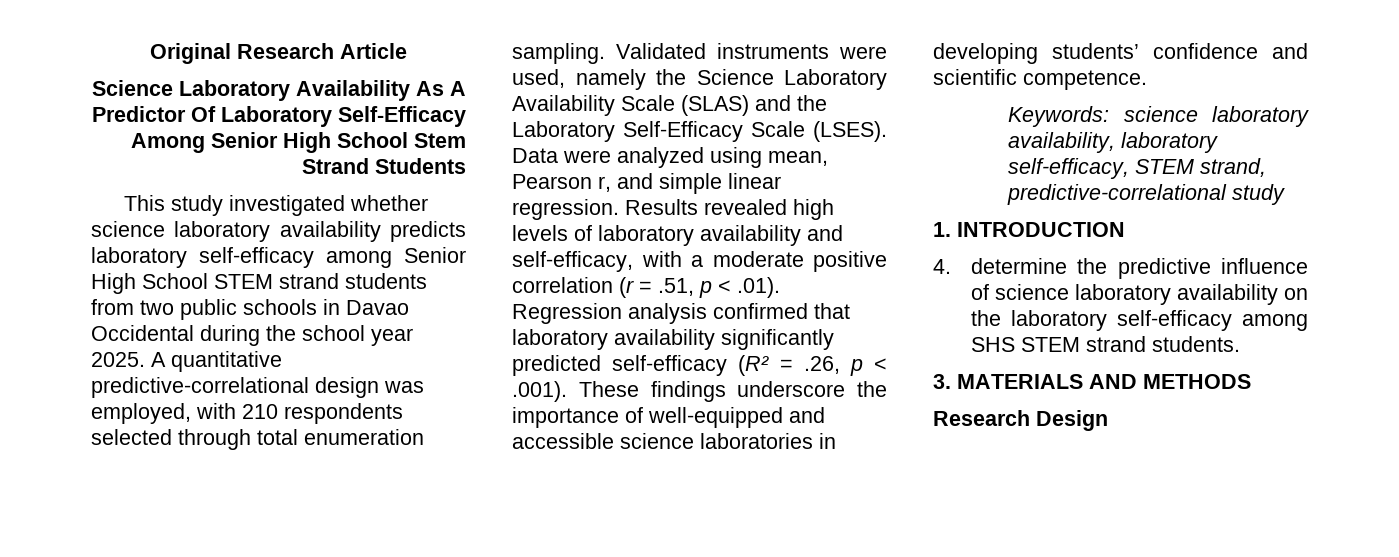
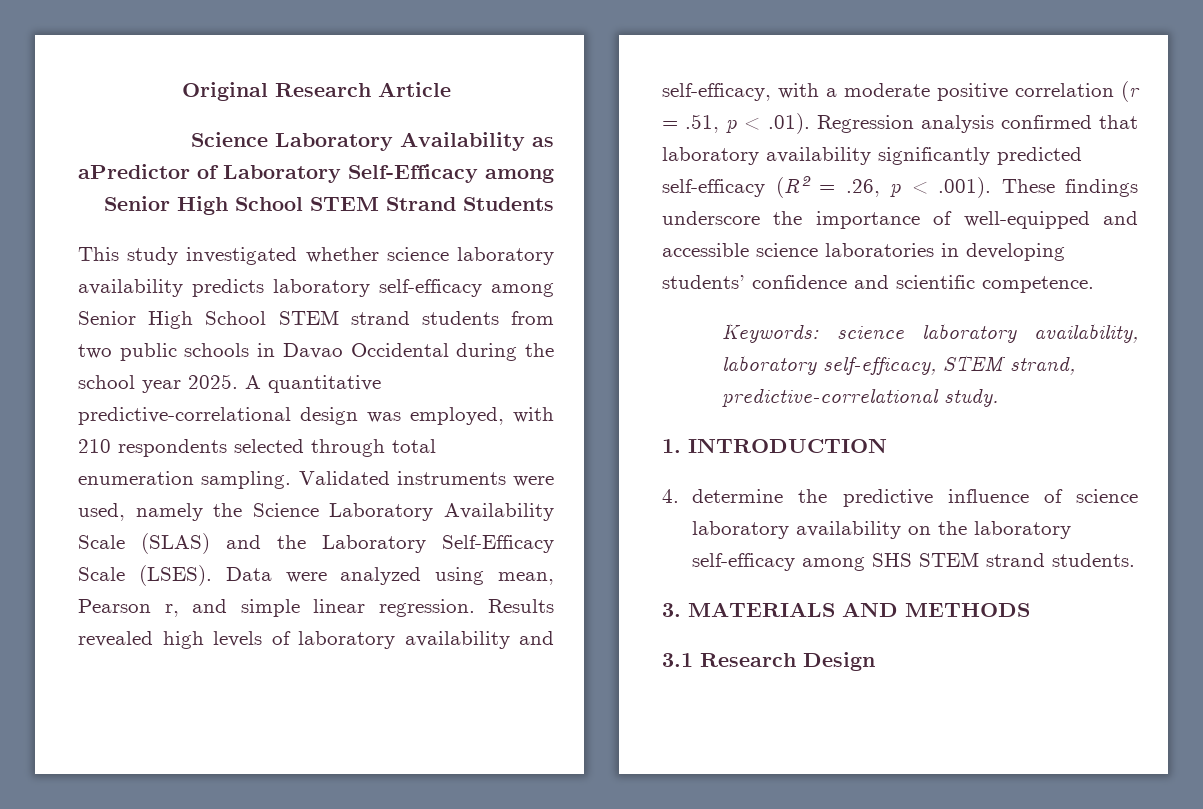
- Science Laboratory Availability As A Predictor Of Laboratory Self-Efficacy Among Senior High School Stem Strand Students
+ Science Laboratory Availability as aPredictor of Laboratory Self-Efficacy among Senior High School STEM Strand Students
- Keywords: science laboratory availability, laboratory self-efficacy, STEM strand, predictive-correlational study
+ Keywords: science laboratory availability, laboratory self-efficacy, STEM strand, predictive-correlational study.
- Research Design
+ 3.1 Research Design

